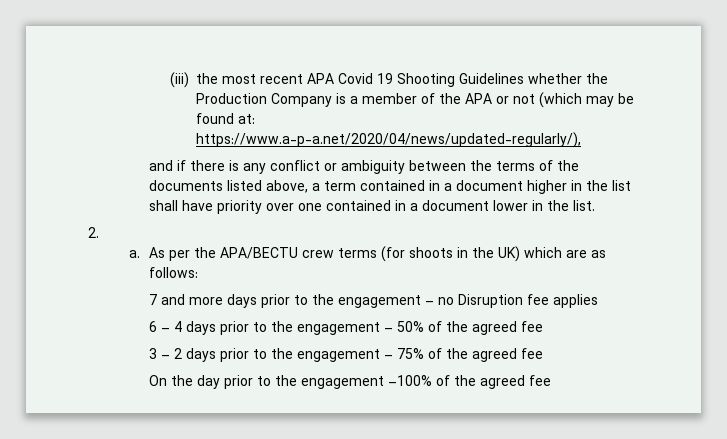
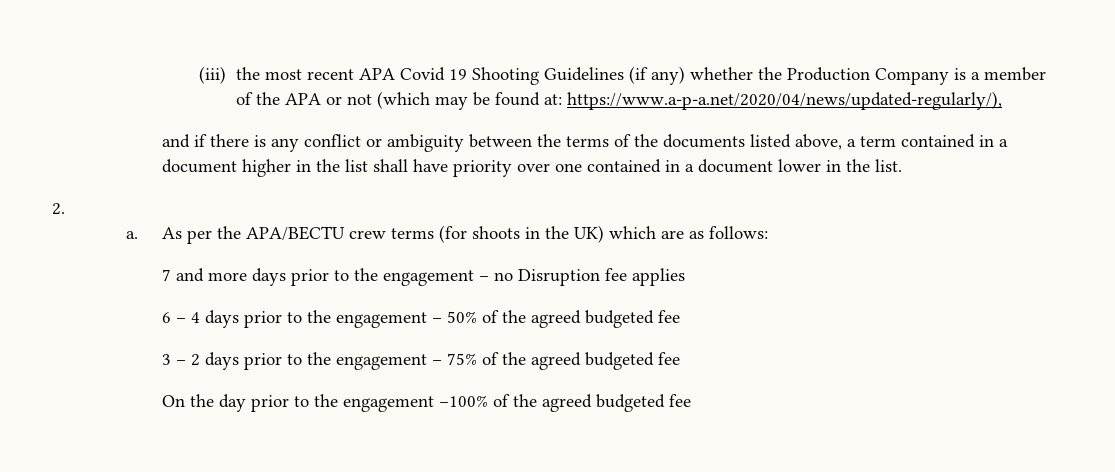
- (iii) the most recent APA Covid 19 Shooting Guidelines whether the Production Company is a member of the APA or not (which may be found at: https://www.a-p-a.net/2020/04/news/updated-regularly/),
+ (iii) the most recent APA Covid 19 Shooting Guidelines (if any) whether the Production Company is a member of the APA or not (which may be found at: https://www.a-p-a.net/2020/04/news/updated-regularly/),
- 6 – 4 days prior to the engagement – 50% of the agreed fee
+ 6 – 4 days prior to the engagement – 50% of the agreed budgeted fee
- 3 – 2 days prior to the engagement – 75% of the agreed fee
+ 3 – 2 days prior to the engagement – 75% of the agreed budgeted fee
- On the day prior to the engagement –100% of the agreed fee
+ On the day prior to the engagement –100% of the agreed budgeted fee

